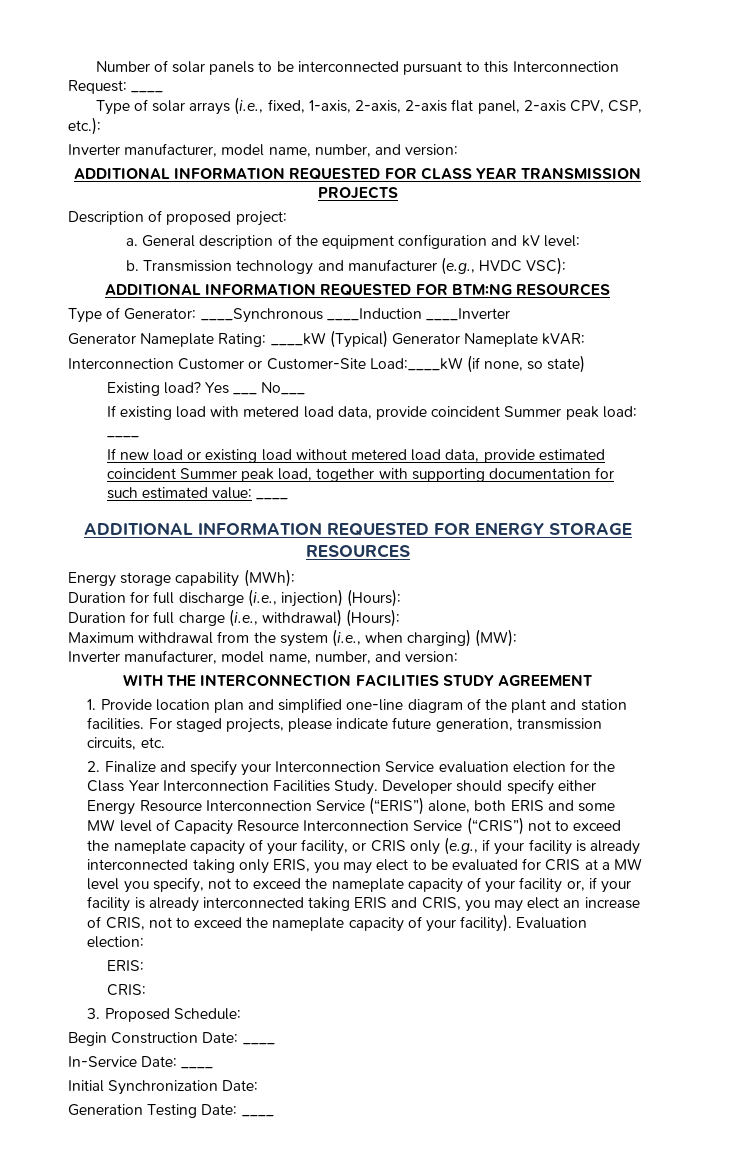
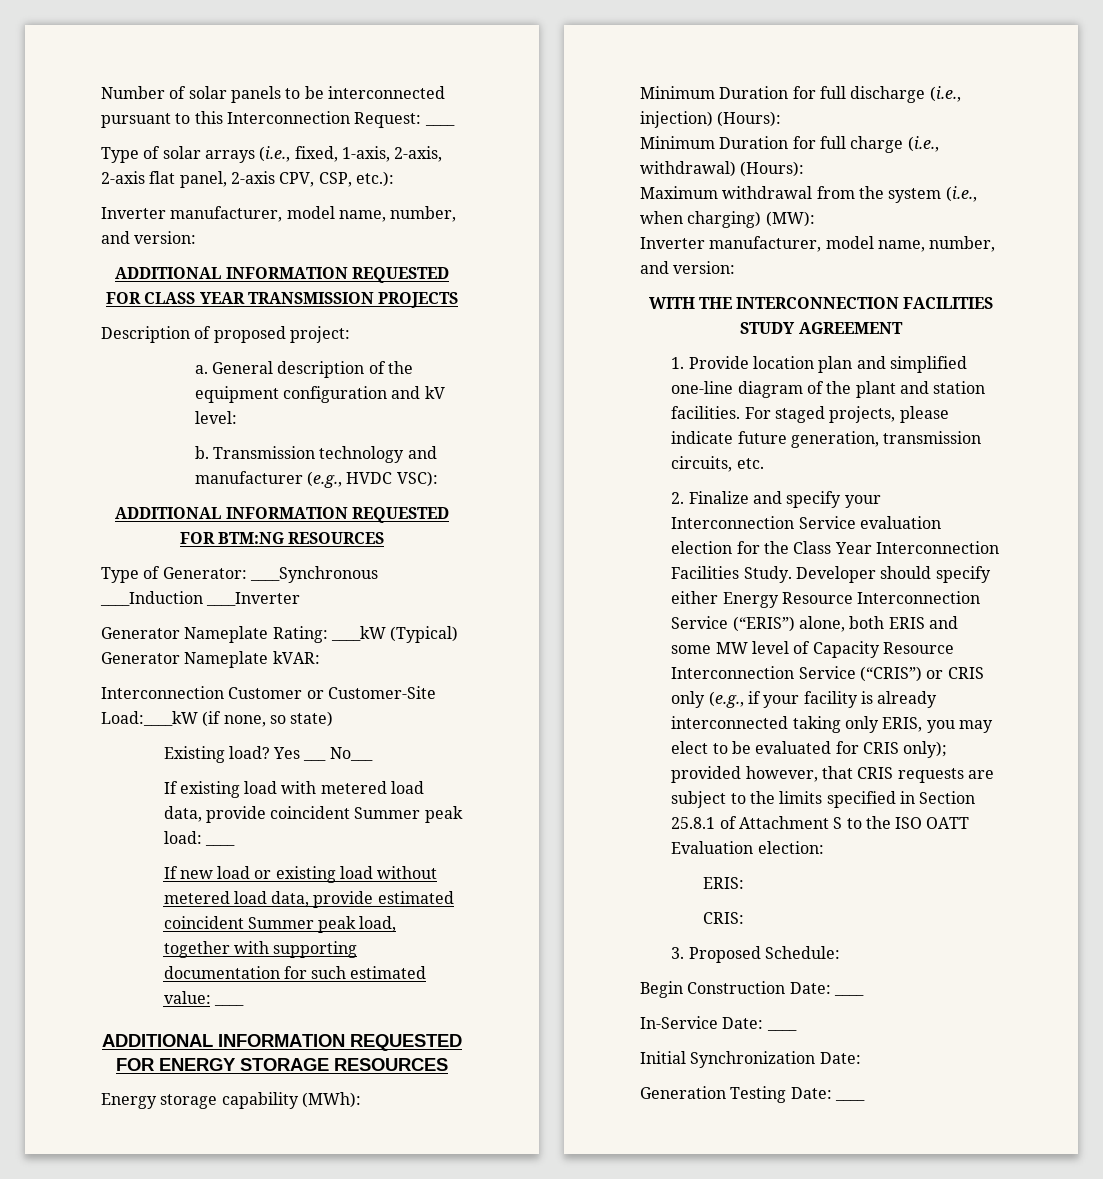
- Duration for full discharge (i.e., injection) (Hours):
+ Minimum Duration for full discharge (i.e., injection) (Hours):
- Duration for full charge (i.e., withdrawal) (Hours):
+ Minimum Duration for full charge (i.e., withdrawal) (Hours):
- Developer should specify either Energy Resource Interconnection Service (“ERIS”) alone, both ERIS and some MW level of Capacity Resource Interconnection Service (“CRIS”) not to exceed the nameplate capacity of your facility, or CRIS only (e.g., if your facility is already interconnected taking only ERIS, you may elect to be evaluated for CRIS at a MW level you specify, not to exceed the nameplate capacity of your facility or, if your facility is already interconnected taking ERIS and CRIS, you may elect an increase of CRIS, not to exceed the nameplate capacity of your facility). Evaluation election:
+ Developer should specify either Energy Resource Interconnection Service (“ERIS”) alone, both ERIS and some MW level of Capacity Resource Interconnection Service (“CRIS”) or CRIS only (e.g., if your facility is already interconnected taking only ERIS, you may elect to be evaluated for CRIS only); provided however, that CRIS requests are subject to the limits specified in Section 25.8.1 of Attachment S to the ISO OATT Evaluation election:

